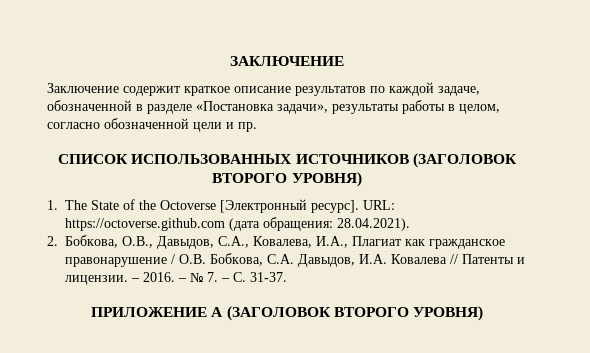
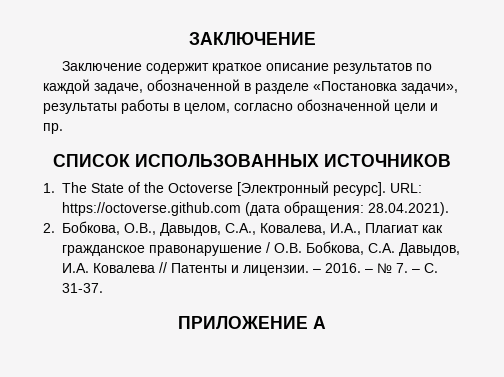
- СПИСОК ИСПОЛЬЗОВАННЫХ ИСТОЧНИКОВ (ЗАГОЛОВОК ВТОРОГО УРОВНЯ)
+ СПИСОК ИСПОЛЬЗОВАННЫХ ИСТОЧНИКОВ
- ПРИЛОЖЕНИЕ А (ЗАГОЛОВОК ВТОРОГО УРОВНЯ)
+ ПРИЛОЖЕНИЕ А

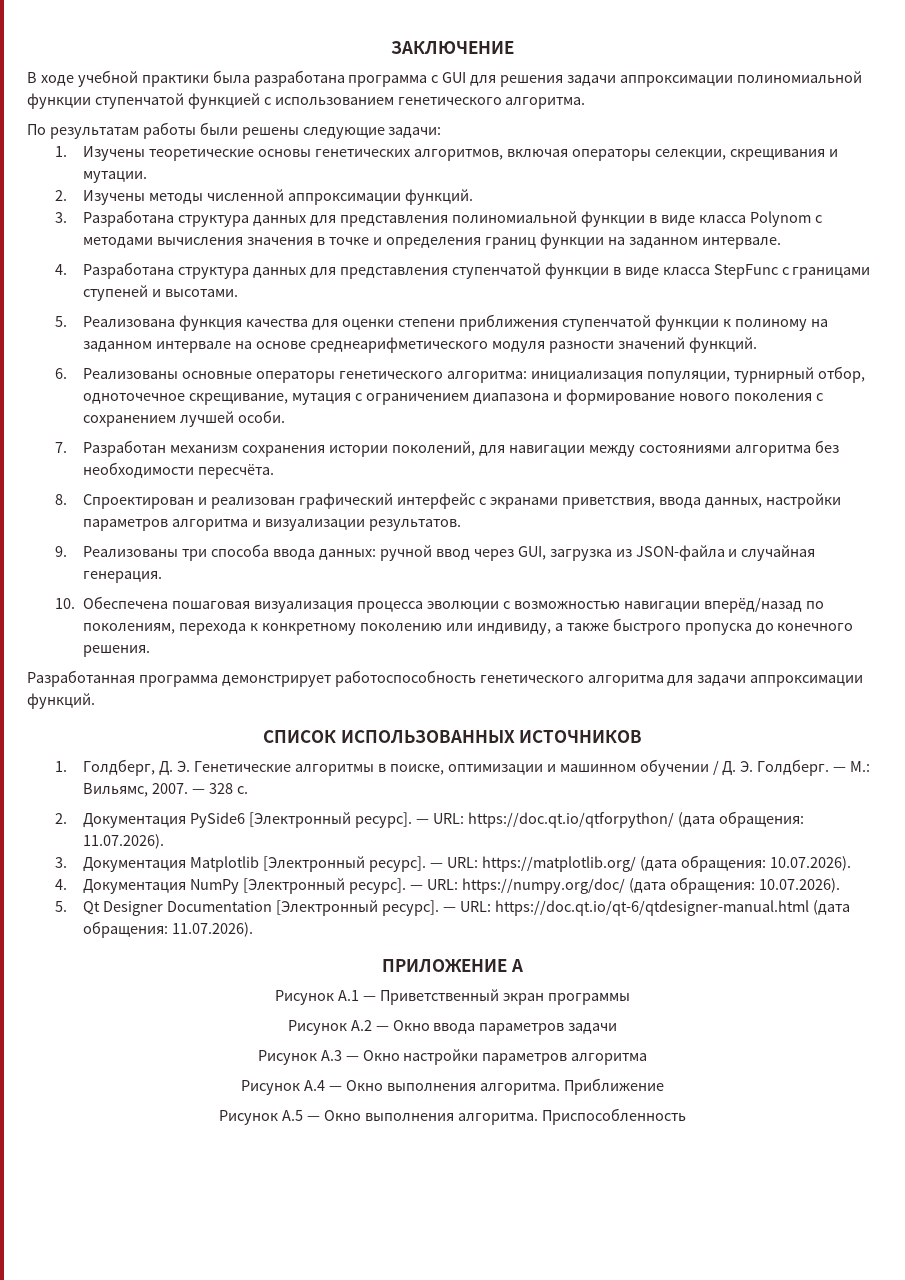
- Заключение содержит краткое описание результатов по каждой задаче, обозначенной в разделе «Постановка задачи», результаты работы в целом, согласно обозначенной цели и пр.
+ В ходе учебной практики была разработана программа с GUI для решения задачи аппроксимации полиномиальной функции ступенчатой функцией с использованием генетического алгоритма.
+ По результатам работы были решены следующие задачи:
+ 1. Изучены теоретические основы генетических алгоритмов, включая операторы селекции, скрещивания и мутации.
+ 2. Изучены методы численной аппроксимации функций.
+ 3. Разработана структура данных для представления полиномиальной функции в виде класса Polynom с методами вычисления значения в точке и определения границ функции на заданном интервале.
+ 4. Разработана структура данных для представления ступенчатой функции в виде класса StepFunc с границами ступеней и высотами.
+ 5. Реализована функция качества для оценки степени приближения ступенчатой функции к полиному на заданном интервале на основе среднеарифметического модуля разности значений функций.
+ 6. Реализованы основные операторы генетического алгоритма: инициализация популяции, турнирный отбор, одноточечное скрещивание, мутация с ограничением диапазона и формирование нового поколения с сохранением лучшей особи.
+ 7. Разработан механизм сохранения истории поколений, для навигации между состояниями алгоритма без необходимости пересчёта.
+ 8. Спроектирован и реализован графический интерфейс с экранами приветствия, ввода данных, настройки параметров алгоритма и визуализации результатов.
+ 9. Реализованы три способа ввода данных: ручной ввод через GUI, загрузка из JSON-файла и случайная генерация.
+ 10. Обеспечена пошаговая визуализация процесса эволюции с возможностью навигации вперёд/назад по поколениям, перехода к конкретному поколению или индивиду, а также быстрого пропуска до конечного решения.
+ Разработанная программа демонстрирует работоспособность генетического алгоритма для задачи аппроксимации функций.
  СПИСОК ИСПОЛЬЗОВАННЫХ ИСТОЧНИКОВ
- 1. The State of the Octoverse [Электронный ресурс]. URL: https://octoverse.github.com (дата обращения: 28.04.2021).
- 2. Бобкова, О.В., Давыдов, С.А., Ковалева, И.А., Плагиат как гражданское правонарушение / О.В. Бобкова, С.А. Давыдов, И.А. Ковалева // Патенты и лицензии. – 2016. – № 7. – С. 31-37.
+ 1. Голдберг, Д. Э. Генетические алгоритмы в поиске, оптимизации и машинном обучении / Д. Э. Голдберг. — М.: Вильямс, 2007. — 328 с.
+ 2. Документация PySide6 [Электронный ресурс]. — URL: https://doc.qt.io/qtforpython/ (дата обращения: 11.07.2026).
+ 3. Документация Matplotlib [Электронный ресурс]. — URL: https://matplotlib.org/ (дата обращения: 10.07.2026).
+ 4. Документация NumPy [Электронный ресурс]. — URL: https://numpy.org/doc/ (дата обращения: 10.07.2026).
+ 5. Qt Designer Documentation [Электронный ресурс]. — URL: https://doc.qt.io/qt-6/qtdesigner-manual.html (дата обращения: 11.07.2026).
  ПРИЛОЖЕНИЕ А
+ Рисунок А.1 — Приветственный экран программы
+ Рисунок А.2 — Окно ввода параметров задачи
+ Рисунок А.3 — Окно настройки параметров алгоритма
+ Рисунок А.4 — Окно выполнения алгоритма. Приближение
+ Рисунок А.5 — Окно выполнения алгоритма. Приспособленность

